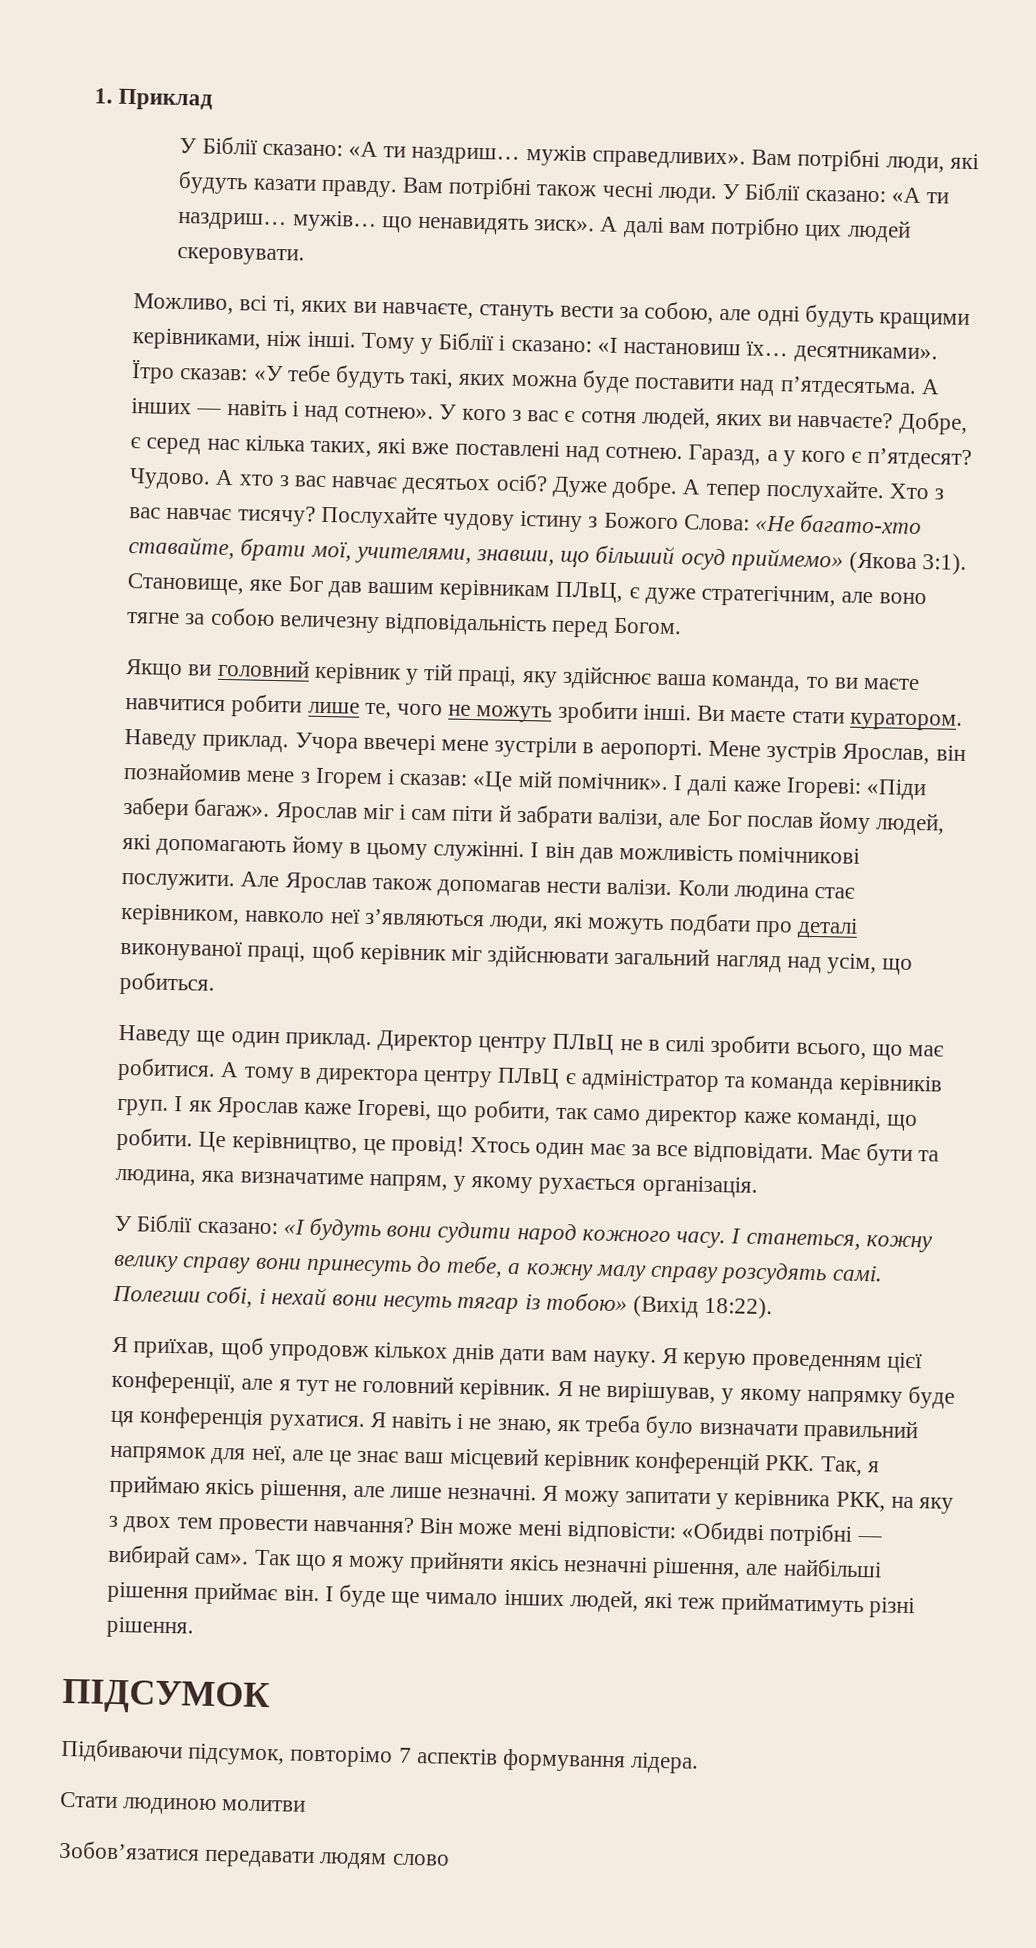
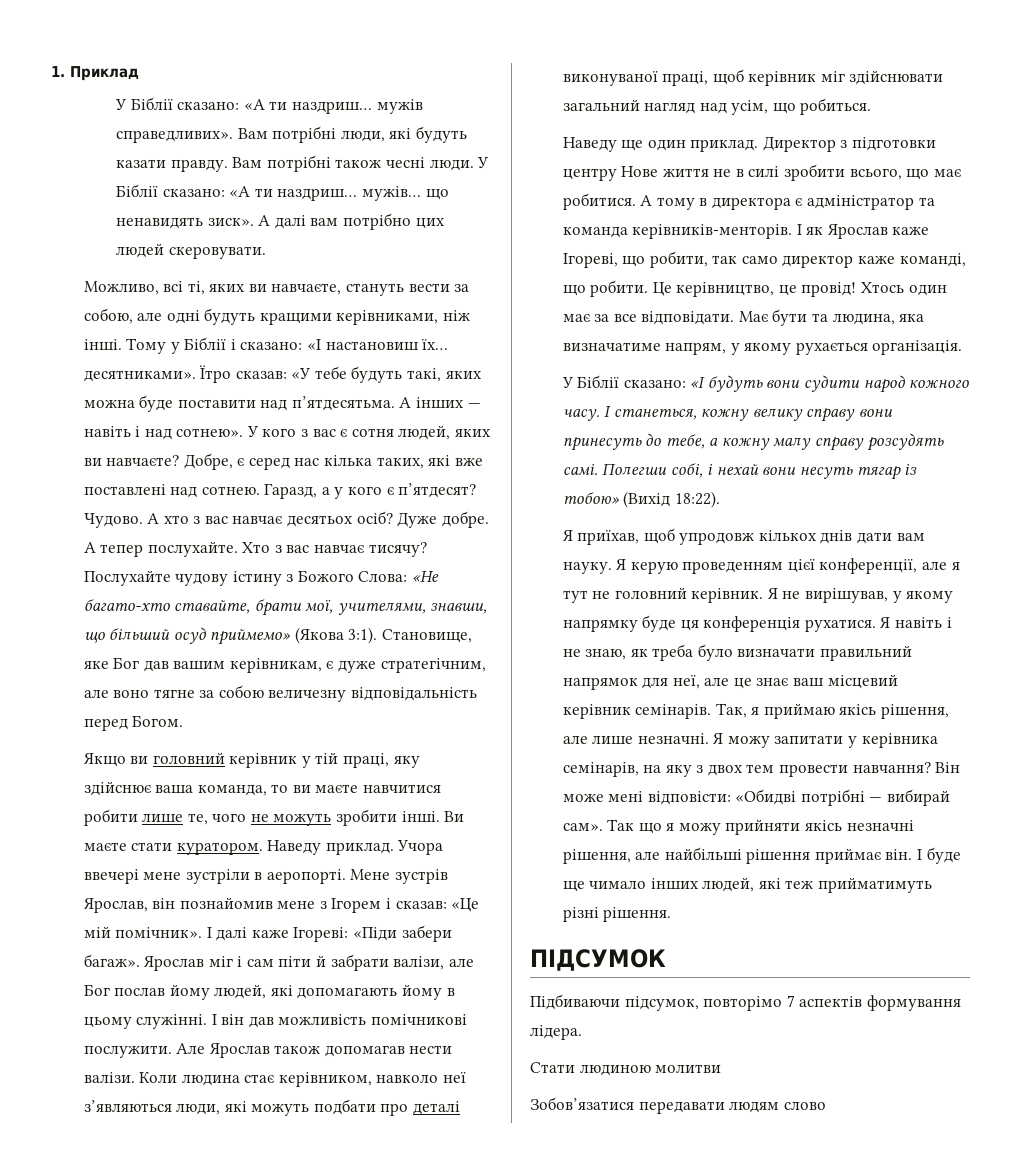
- Становище, яке Бог дав вашим керівникам ПЛвЦ, є дуже стратегічним, але воно тягне за собою величезну відповідальність перед Богом.
+ Становище, яке Бог дав вашим керівникам, є дуже стратегічним, але воно тягне за собою величезну відповідальність перед Богом.
- Директор центру ПЛвЦ не в силі зробити всього, що має робитися.
+ Директор з підготовки центру Нове життя не в силі зробити всього, що має робитися.
- А тому в директора центру ПЛвЦ є адміністратор та команда керівників груп.
+ А тому в директора є адміністратор та команда керівників-менторів.
- Я навіть і не знаю, як треба було визначати правильний напрямок для неї, але це знає ваш місцевий керівник конференцій РКК. Так, я приймаю якісь рішення, але лише незначні.
+ Я навіть і не знаю, як треба було визначати правильний напрямок для неї, але це знає ваш місцевий керівник семінарів. Так, я приймаю якісь рішення, але лише незначні.
- Я можу запитати у керівника РКК, на яку з двох тем провести навчання?
+ Я можу запитати у керівника семінарів, на яку з двох тем провести навчання?

